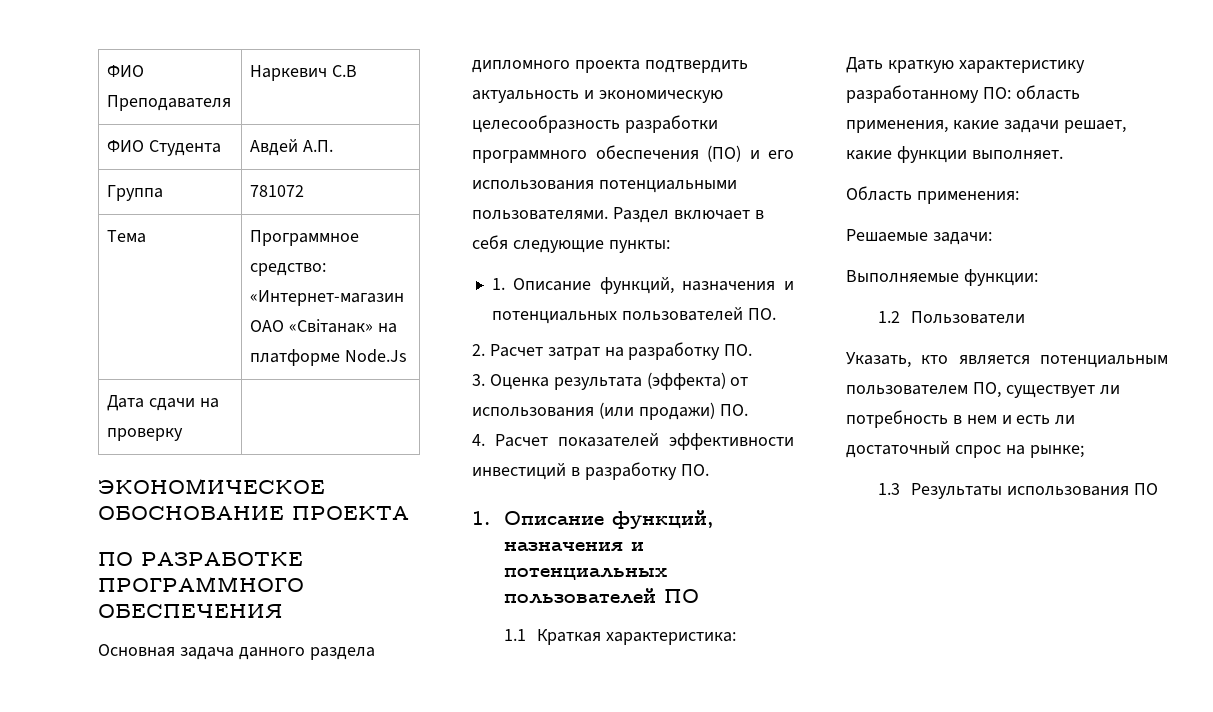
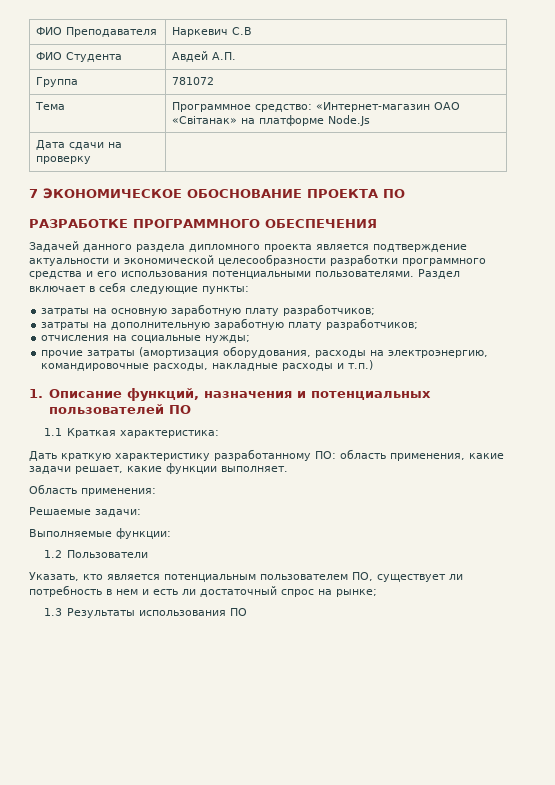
- ЭКОНОМИЧЕСКОЕ ОБОСНОВАНИЕ ПРОЕКТА
- ПО РАЗРАБОТКЕ ПРОГРАММНОГО ОБЕСПЕЧЕНИЯ
+ 7 ЭКОНОМИЧЕСКОЕ ОБОСНОВАНИЕ ПРОЕКТА ПО
+ РАЗРАБОТКЕ ПРОГРАММНОГО ОБЕСПЕЧЕНИЯ
- Основная задача данного раздела дипломного проекта подтвердить актуальность и экономическую целесообразность разработки программного обеспечения (ПО) и его использования потенциальными пользователями.
+ Задачей данного раздела дипломного проекта является подтверждение актуальности и экономической целесообразности разработки программного средства и его использования потенциальными пользователями.
- 1. Описание функций, назначения и потенциальных пользователей ПО.
- 2. Расчет затрат на разработку ПО.
- 3. Оценка результата (эффекта) от использования (или продажи) ПО.
- 4. Расчет показателей эффективности инвестиций в разработку ПО.
+ затраты на основную заработную плату разработчиков;
+ затраты на дополнительную заработную плату разработчиков;
+ отчисления на социальные нужды;
+ прочие затраты (амортизация оборудования, расходы на электроэнергию, командировочные расходы, накладные расходы и т.п.)

